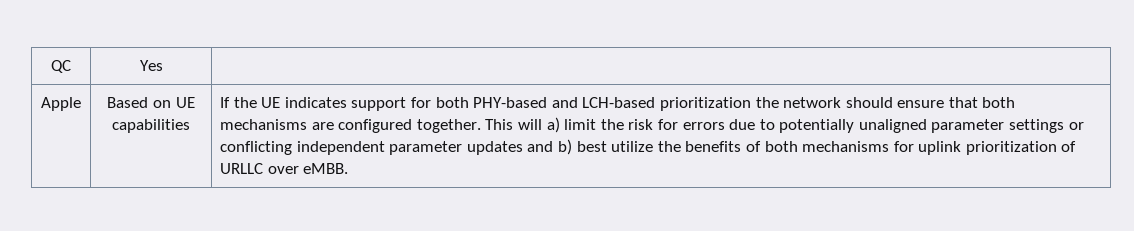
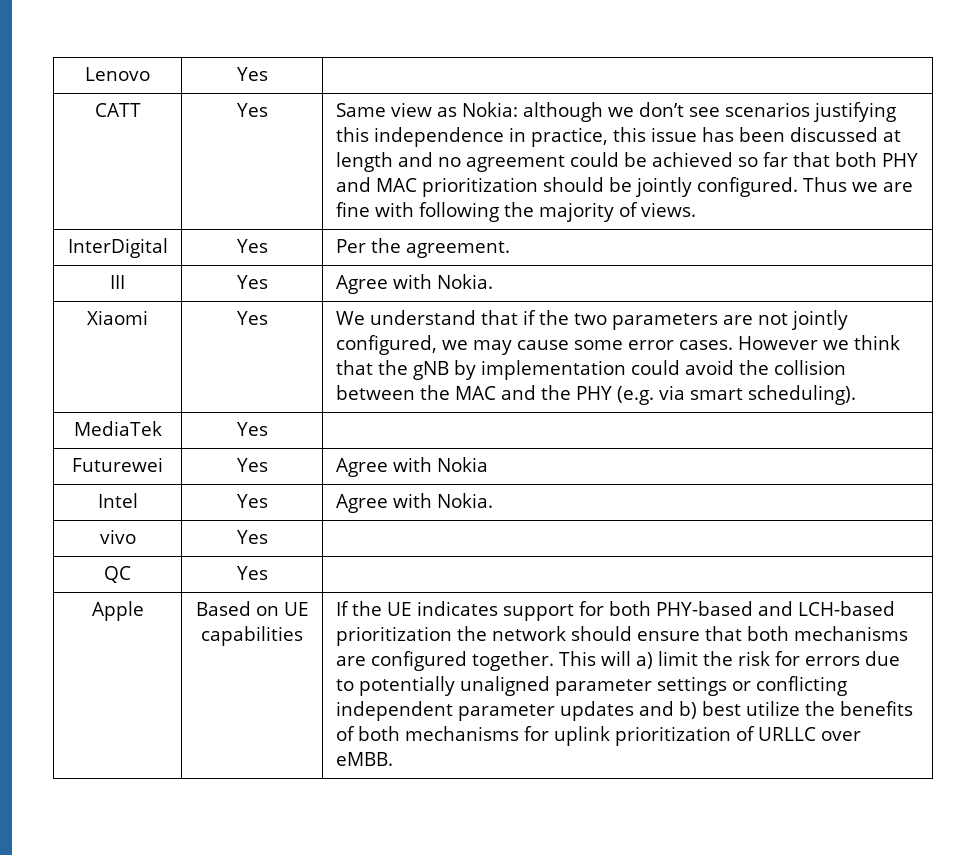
+ Lenovo | Yes |
+ CATT | Yes | Same view as Nokia: although we don’t see scenarios justifying this independence in practice, this issue has been discussed at length and no agreement could be achieved so far that both PHY and MAC prioritization should be jointly configured. Thus we are fine with following the majority of views.
+ InterDigital | Yes | Per the agreement.
+ III | Yes | Agree with Nokia.
+ Xiaomi | Yes | We understand that if the two parameters are not jointly configured, we may cause some error cases. However we think that the gNB by implementation could avoid the collision between the MAC and the PHY (e.g. via smart scheduling).
+ MediaTek | Yes |
+ Futurewei | Yes | Agree with Nokia
+ Intel | Yes | Agree with Nokia.
+ vivo | Yes |

